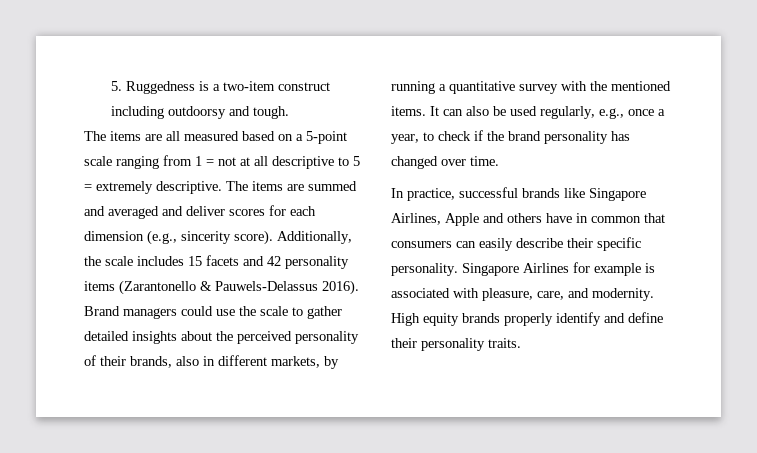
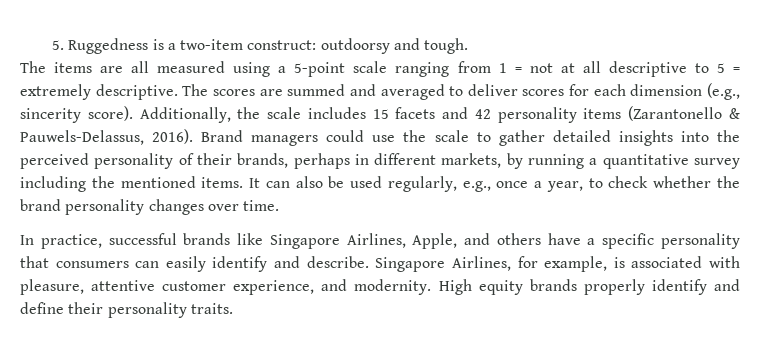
- 5. Ruggedness is a two-item construct including outdoorsy and tough.
+ 5. Ruggedness is a two-item construct: outdoorsy and tough.
- The items are all measured based on a 5-point scale ranging from 1 = not at all descriptive to 5 = extremely descriptive.
+ The items are all measured using a 5-point scale ranging from 1 = not at all descriptive to 5 = extremely descriptive.
- The items are summed and averaged and deliver scores for each dimension (e.g., sincerity score).
+ The scores are summed and averaged to deliver scores for each dimension (e.g., sincerity score).
- Additionally, the scale includes 15 facets and 42 personality items (Zarantonello & Pauwels-Delassus 2016).
+ Additionally, the scale includes 15 facets and 42 personality items (Zarantonello & Pauwels-Delassus, 2016).
- Brand managers could use the scale to gather detailed insights about the perceived personality of their brands, also in different markets, by running a quantitative survey with the mentioned items.
+ Brand managers could use the scale to gather detailed insights into the perceived personality of their brands, perhaps in different markets, by running a quantitative survey including the mentioned items.
- It can also be used regularly, e.g., once a year, to check if the brand personality has changed over time.
+ It can also be used regularly, e.g., once a year, to check whether the brand personality changes over time.
- In practice, successful brands like Singapore Airlines, Apple and others have in common that consumers can easily describe their specific personality. Singapore Airlines for example is associated with pleasure, care, and modernity.
+ In practice, successful brands like Singapore Airlines, Apple, and others have a specific personality that consumers can easily identify and describe. Singapore Airlines, for example, is associated with pleasure, attentive customer experience, and modernity.

